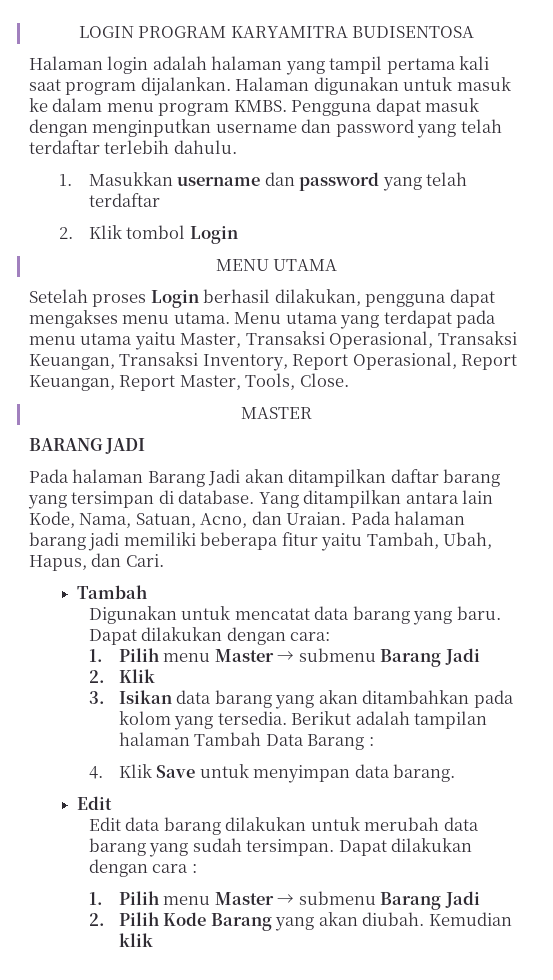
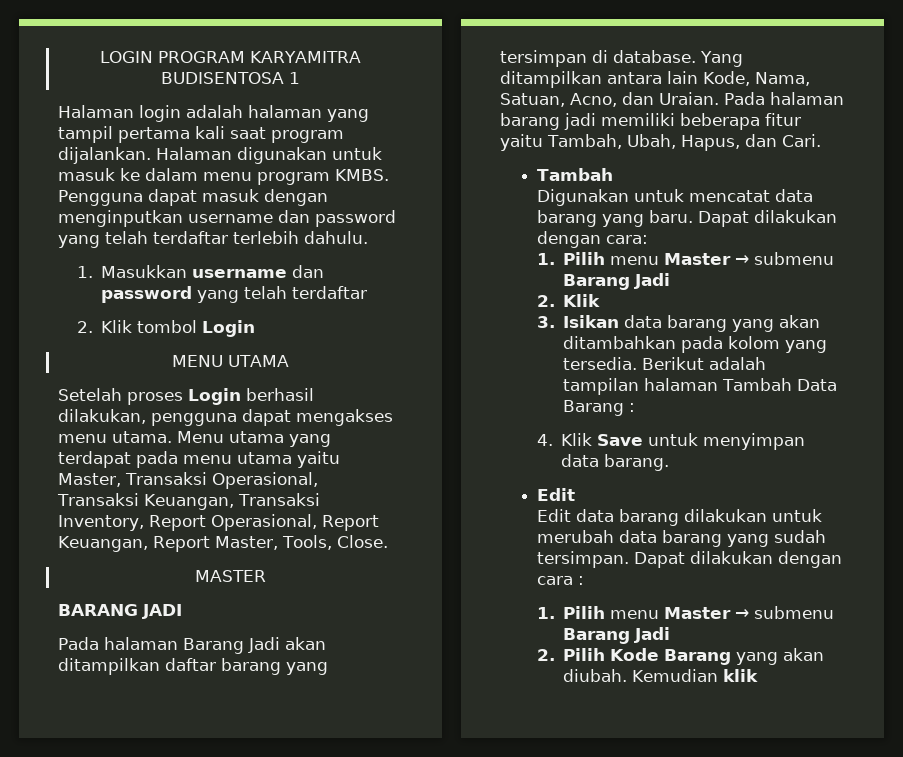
- LOGIN PROGRAM KARYAMITRA BUDISENTOSA
+ LOGIN PROGRAM KARYAMITRA BUDISENTOSA 1

